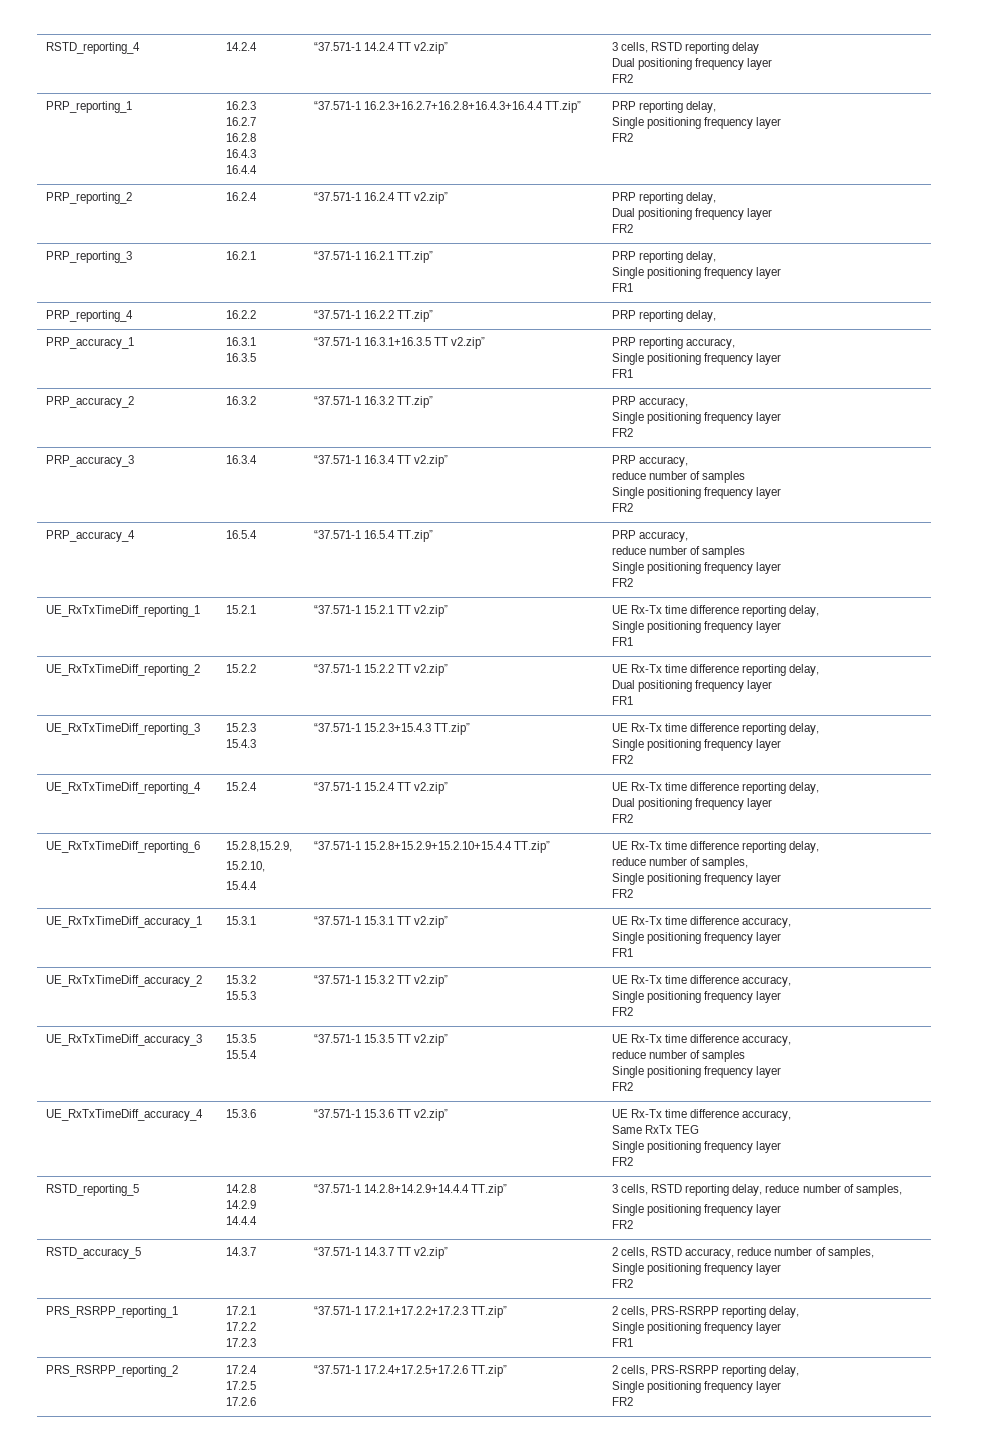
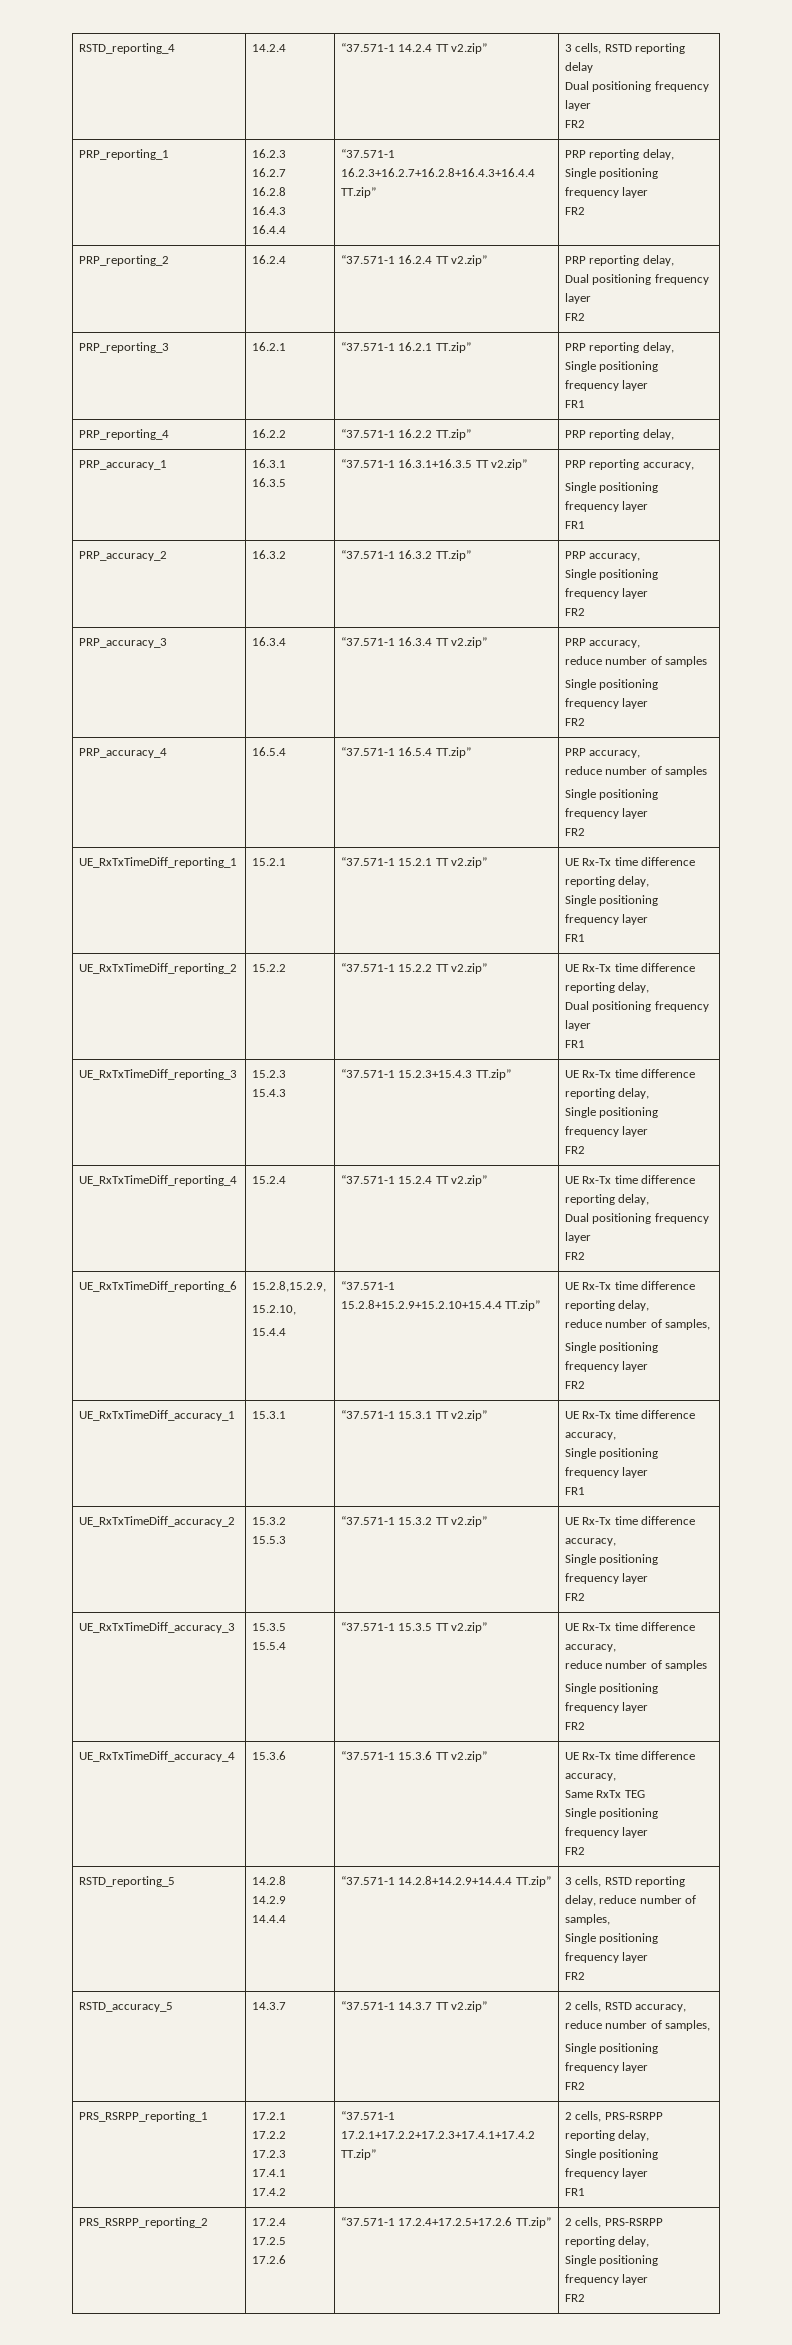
  PRS_RSRPP_reporting_1 | 17.2.1
  17.2.2
- 17.2.3 | “37.571-1 17.2.1+17.2.2+17.2.3 TT.zip” | 2 cells, PRS-RSRPP reporting delay,
+ 17.2.3
+ 17.4.1
+ 17.4.2 | “37.571-1 17.2.1+17.2.2+17.2.3+17.4.1+17.4.2 TT.zip” | 2 cells, PRS-RSRPP reporting delay,

